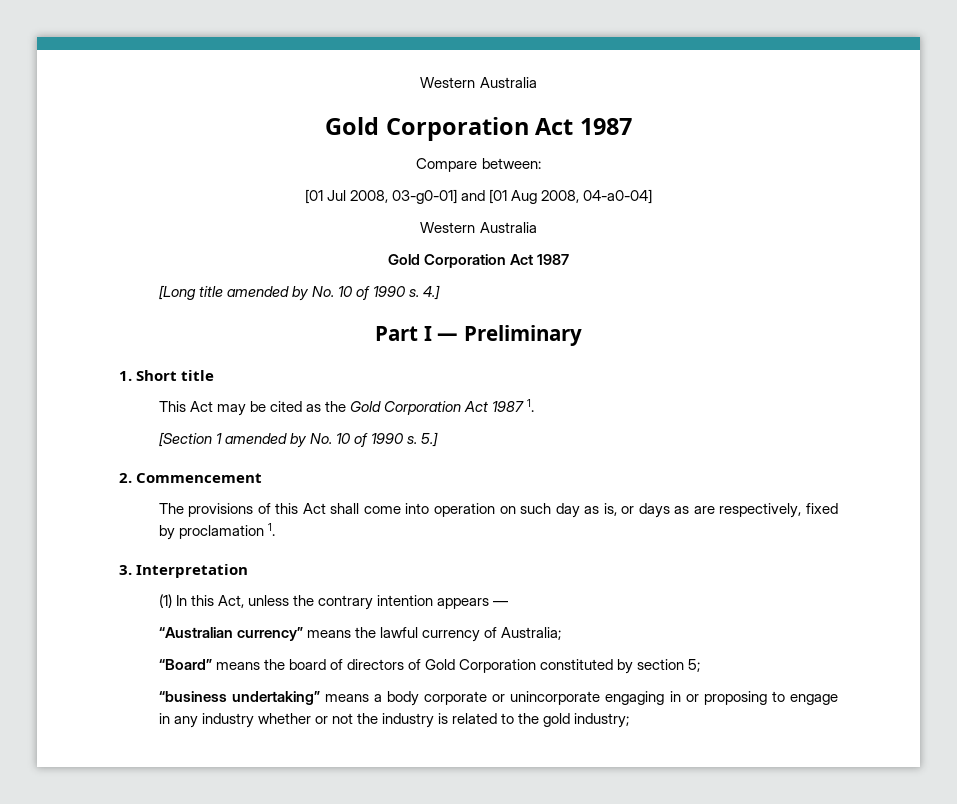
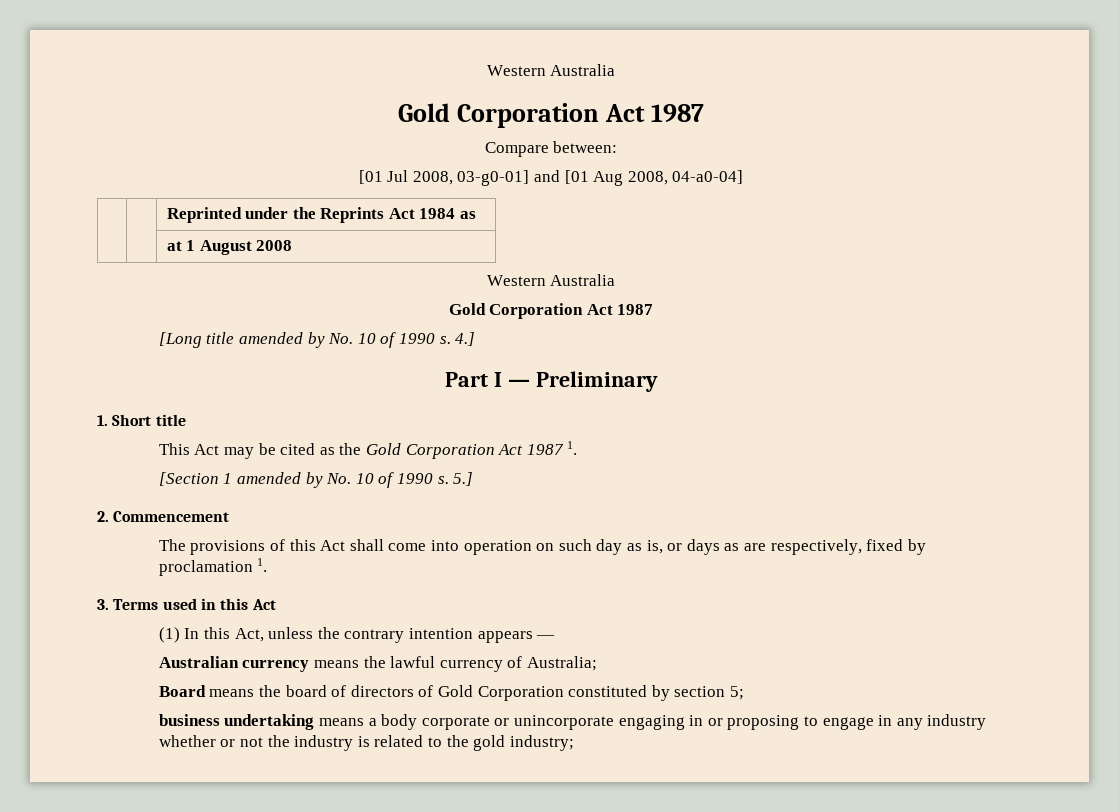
+ | | Reprinted under the Reprints Act 1984 as
+ | | at 1 August 2008
- 3. Interpretation
+ 3. Terms used in this Act
- “Australian currency” means the lawful currency of Australia;
+ Australian currency means the lawful currency of Australia;
- “Board” means the board of directors of Gold Corporation constituted by section 5;
+ Board means the board of directors of Gold Corporation constituted by section 5;
- “business undertaking” means a body corporate or unincorporate engaging in or proposing to engage in any industry whether or not the industry is related to the gold industry;
+ business undertaking means a body corporate or unincorporate engaging in or proposing to engage in any industry whether or not the industry is related to the gold industry;

